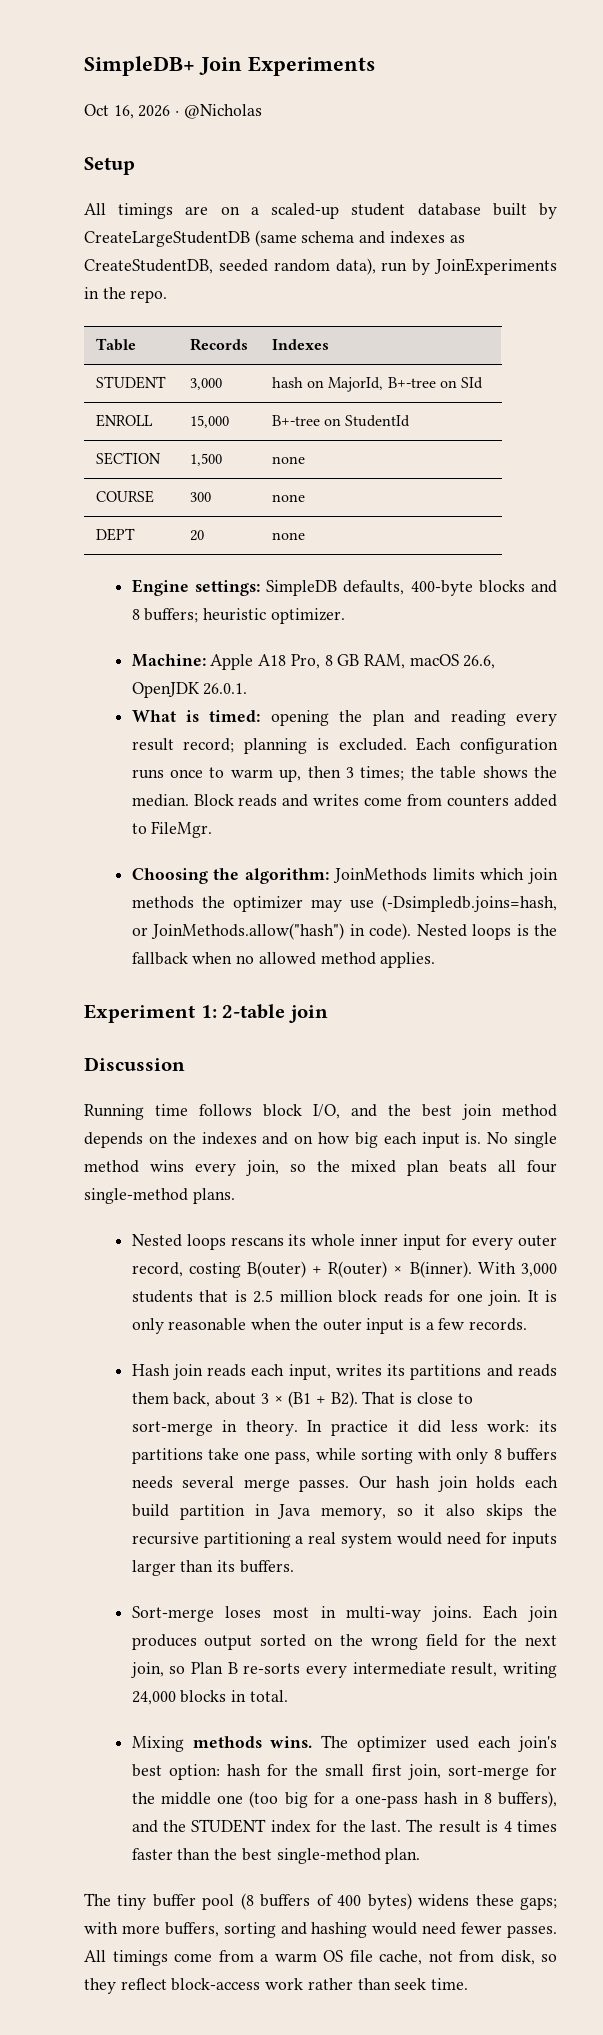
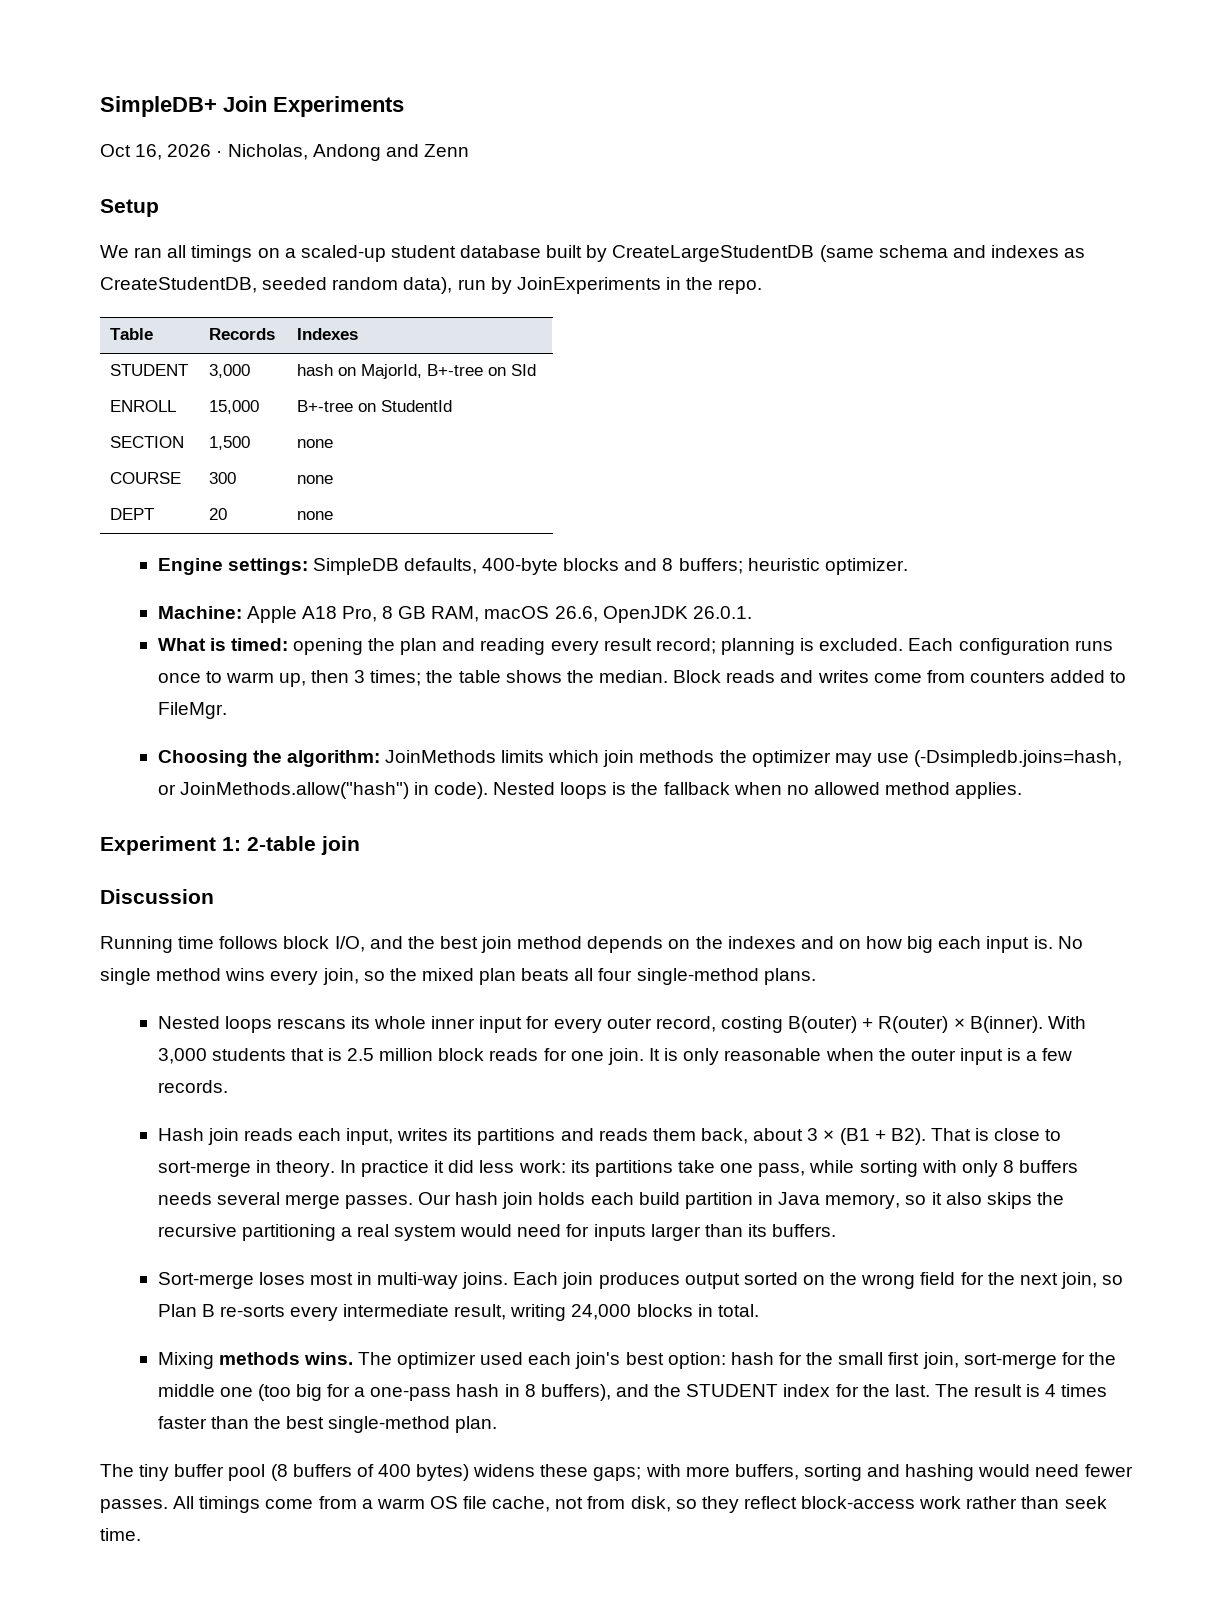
- Oct 16, 2026 · @Nicholas
+ Oct 16, 2026 · Nicholas, Andong and Zenn
  Setup
- All timings are on a scaled-up student database built by CreateLargeStudentDB (same schema and indexes as CreateStudentDB, seeded random data), run by JoinExperiments in the repo.
+ We ran all timings on a scaled-up student database built by CreateLargeStudentDB (same schema and indexes as CreateStudentDB, seeded random data), run by JoinExperiments in the repo.

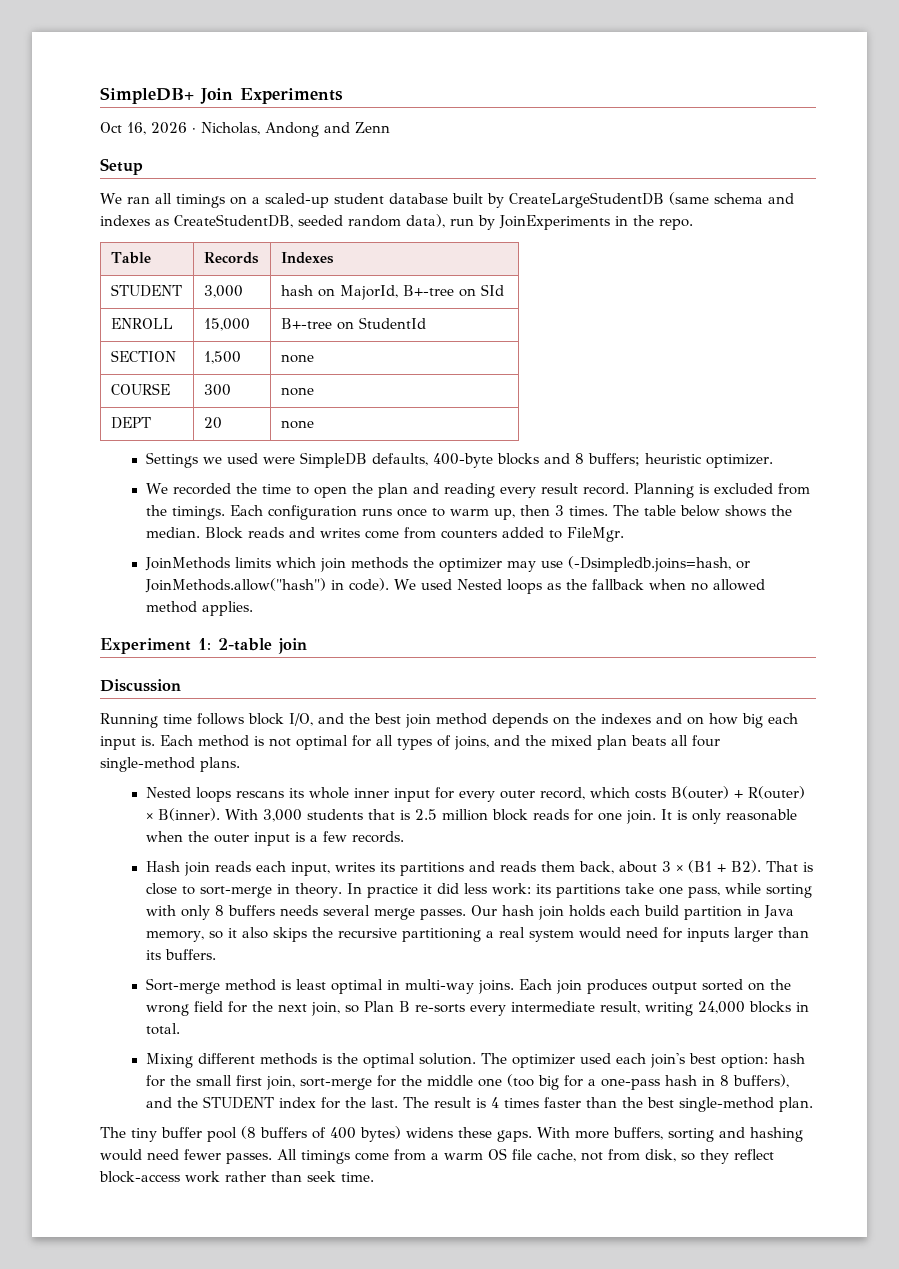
- Engine settings: SimpleDB defaults, 400-byte blocks and 8 buffers; heuristic optimizer.
+ Settings we used were SimpleDB defaults, 400-byte blocks and 8 buffers; heuristic optimizer.
- Machine: Apple A18 Pro, 8 GB RAM, macOS 26.6, OpenJDK 26.0.1.
- What is timed: opening the plan and reading every result record; planning is excluded.
+ We recorded the time to open the plan and reading every result record. Planning is excluded from the timings.
- Each configuration runs once to warm up, then 3 times; the table shows the median.
+ Each configuration runs once to warm up, then 3 times. The table below shows the median.
- Choosing the algorithm: JoinMethods limits which join methods the optimizer may use (-Dsimpledb.joins=hash, or JoinMethods.allow("hash") in code).
+ JoinMethods limits which join methods the optimizer may use (-Dsimpledb.joins=hash, or JoinMethods.allow("hash") in code).
- Nested loops is the fallback when no allowed method applies.
+ We used Nested loops as the fallback when no allowed method applies.
- No single method wins every join, so the mixed plan beats all four single-method plans.
+ Each method is not optimal for all types of joins, and the mixed plan beats all four single-method plans.
- Nested loops rescans its whole inner input for every outer record, costing B(outer) + R(outer) × B(inner).
+ Nested loops rescans its whole inner input for every outer record, which costs B(outer) + R(outer) × B(inner).
- Sort-merge loses most in multi-way joins.
+ Sort-merge method is least optimal in multi-way joins.
- Mixing methods wins.
+ Mixing different methods is the optimal solution.
- The tiny buffer pool (8 buffers of 400 bytes) widens these gaps; with more buffers, sorting and hashing would need fewer passes.
+ The tiny buffer pool (8 buffers of 400 bytes) widens these gaps. With more buffers, sorting and hashing would need fewer passes.

